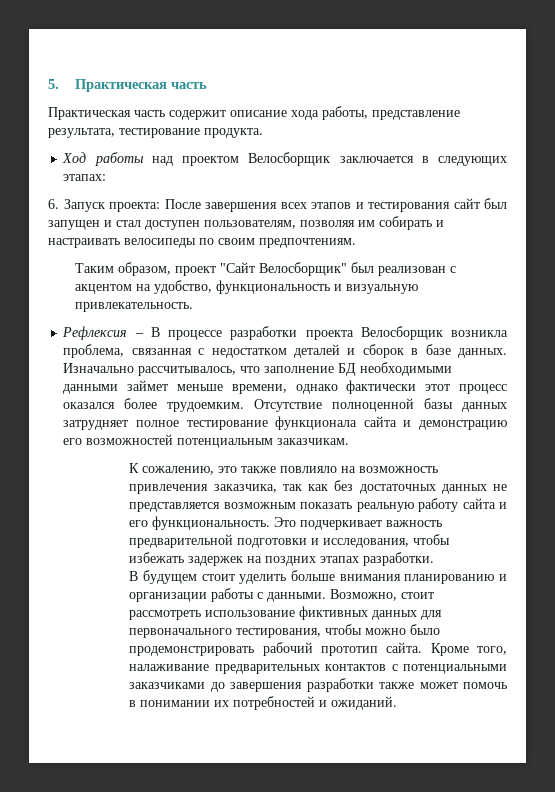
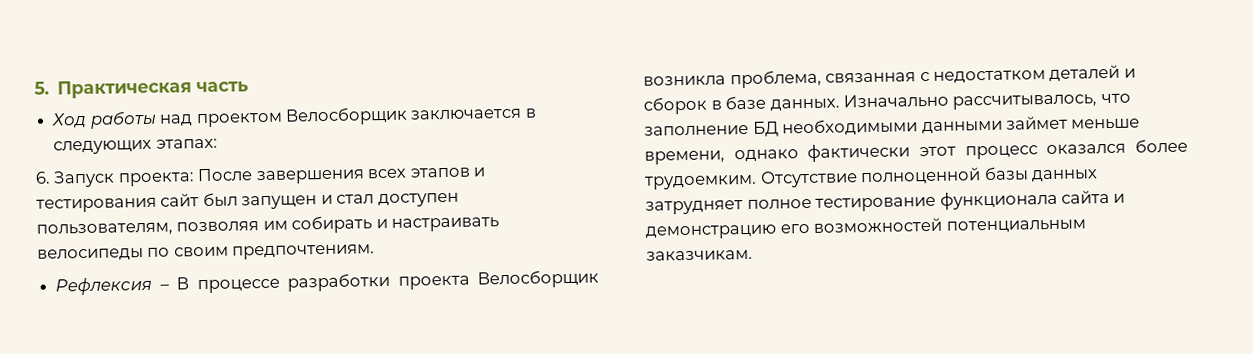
- Практическая часть содержит описание хода работы, представление результата, тестирование продукта.
- Таким образом, проект "Сайт Велосборщик" был реализован с акцентом на удобство, функциональность и визуальную привлекательность.
- К сожалению, это также повлияло на возможность привлечения заказчика, так как без достаточных данных не представляется возможным показать реальную работу сайта и его функциональность. Это подчеркивает важность предварительной подготовки и исследования, чтобы избежать задержек на поздних этапах разработки.
- В будущем стоит уделить больше внимания планированию и организации работы с данными. Возможно, стоит рассмотреть использование фиктивных данных для первоначального тестирования, чтобы можно было продемонстрировать рабочий прототип сайта. Кроме того, налаживание предварительных контактов с потенциальными заказчиками до завершения разработки также может помочь в понимании их потребностей и ожиданий.

